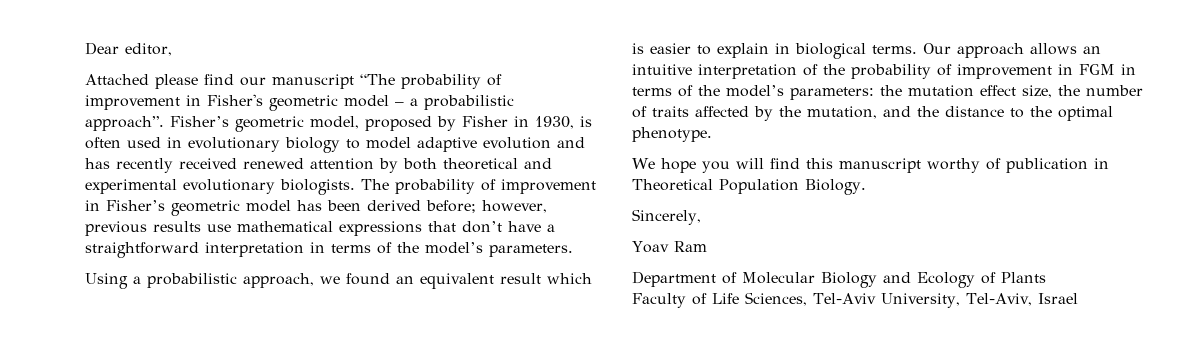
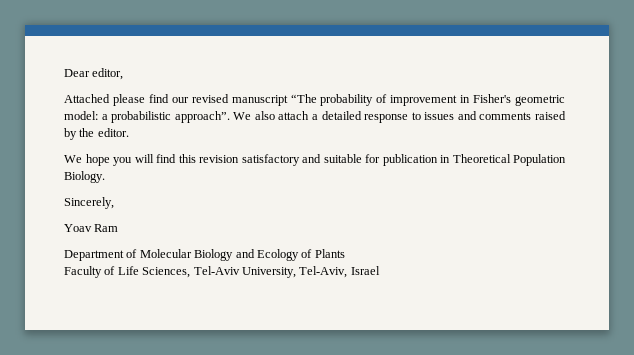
- Attached please find our manuscript “The probability of improvement in Fisher's geometric model – a probabilistic approach”.
+ Attached please find our revised manuscript “The probability of improvement in Fisher's geometric model: a probabilistic approach”.
- Fisher’s geometric model, proposed by Fisher in 1930, is often used in evolutionary biology to model adaptive evolution and has recently received renewed attention by both theoretical and experimental evolutionary biologists. The probability of improvement in Fisher’s geometric model has been derived before; however, previous results use mathematical expressions that don’t have a straightforward interpretation in terms of the model’s parameters.
- Using a probabilistic approach, we found an equivalent result which is easier to explain in biological terms. Our approach allows an intuitive interpretation of the probability of improvement in FGM in terms of the model’s parameters: the mutation effect size, the number of traits affected by the mutation, and the distance to the optimal phenotype.
+ We also attach a detailed response to issues and comments raised by the editor.
- We hope you will find this manuscript worthy of publication in Theoretical Population Biology.
+ We hope you will find this revision satisfactory and suitable for publication in Theoretical Population Biology.

